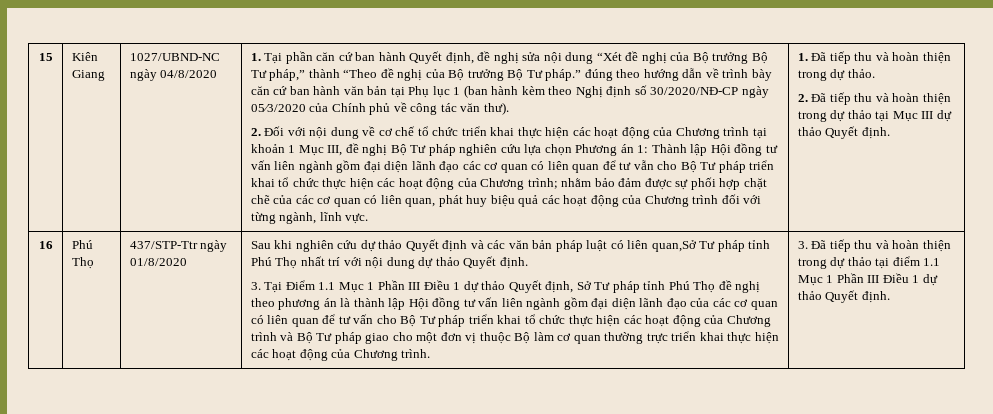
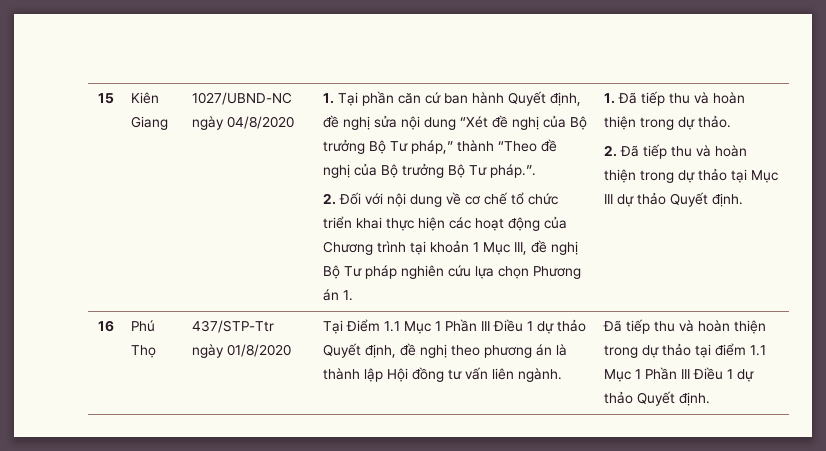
- 1. Tại phần căn cứ ban hành Quyết định, đề nghị sửa nội dung “Xét đề nghị của Bộ trưởng Bộ Tư pháp,” thành “Theo đề nghị của Bộ trưởng Bộ Tư pháp.” đúng theo hướng dẫn về trình bày căn cứ ban hành văn bản tại Phụ lục 1 (ban hành kèm theo Nghị định số 30/2020/NĐ-CP ngày 05⁄3/2020 của Chính phủ về công tác văn thư).
+ 1. Tại phần căn cứ ban hành Quyết định, đề nghị sửa nội dung “Xét đề nghị của Bộ trưởng Bộ Tư pháp,” thành “Theo đề nghị của Bộ trưởng Bộ Tư pháp.”.
- 2. Đối với nội dung về cơ chế tổ chức triển khai thực hiện các hoạt động của Chương trình tại khoản 1 Mục III, đề nghị Bộ Tư pháp nghiên cứu lựa chọn Phương án 1: Thành lập Hội đồng tư vấn liên ngành gồm đại diện lãnh đạo các cơ quan có liên quan để tư vẫn cho Bộ Tư pháp triển khai tổ chức thực hiện các hoạt động của Chương trình; nhằm bảo đảm được sự phối hợp chặt chẽ của các cơ quan có liên quan, phát huy biệu quả các hoạt động của Chương trình đối với từng ngành, lĩnh vực.
+ 2. Đối với nội dung về cơ chế tổ chức triển khai thực hiện các hoạt động của Chương trình tại khoản 1 Mục III, đề nghị Bộ Tư pháp nghiên cứu lựa chọn Phương án 1.
- Sau khi nghiên cứu dự thảo Quyết định và các văn bản pháp luật có liên quan,Sở Tư pháp tỉnh Phú Thọ nhất trí với nội dung dự thảo Quyết định.
- 3. Tại Điểm 1.1 Mục 1 Phần III Điều 1 dự thảo Quyết định, Sở Tư pháp tỉnh Phú Thọ đề nghị theo phương án là thành lập Hội đồng tư vấn liên ngành gồm đại diện lãnh đạo của các cơ quan có liên quan để tư vấn cho Bộ Tư pháp triển khai tổ chức thực hiện các hoạt động của Chương trình và Bộ Tư pháp giao cho một đơn vị thuộc Bộ làm cơ quan thường trực triển khai thực hiện các hoạt động của Chương trình. | 3. Đã tiếp thu và hoàn thiện trong dự thảo tại điểm 1.1 Mục 1 Phần III Điều 1 dự thảo Quyết định.
+ Tại Điểm 1.1 Mục 1 Phần III Điều 1 dự thảo Quyết định, đề nghị theo phương án là thành lập Hội đồng tư vấn liên ngành. | Đã tiếp thu và hoàn thiện trong dự thảo tại điểm 1.1 Mục 1 Phần III Điều 1 dự thảo Quyết định.

